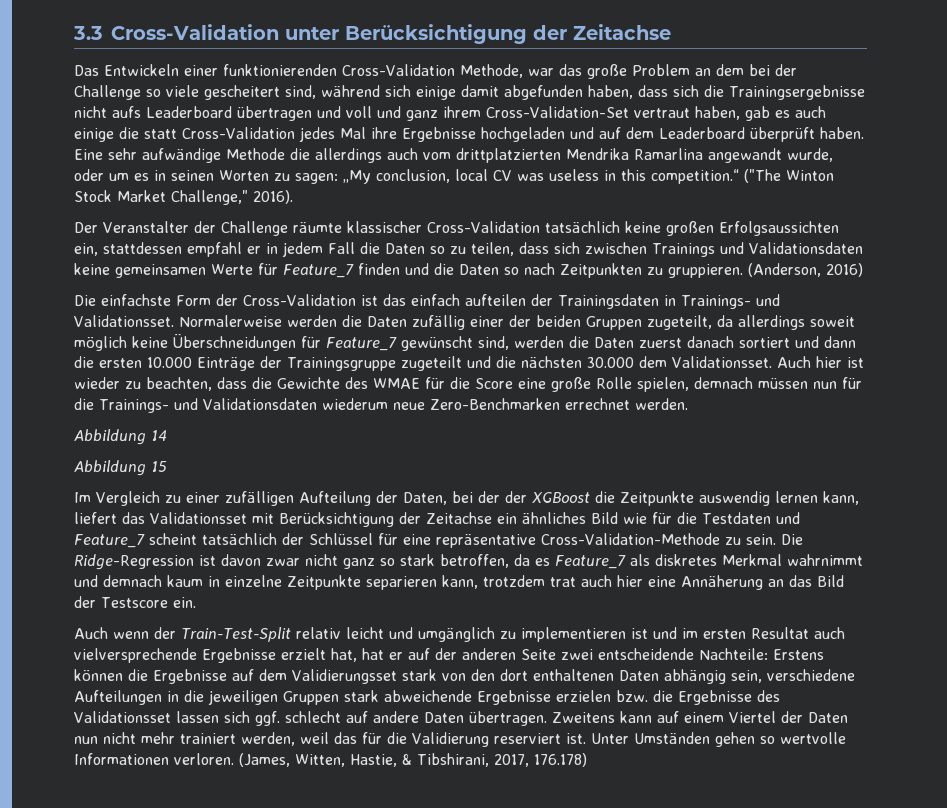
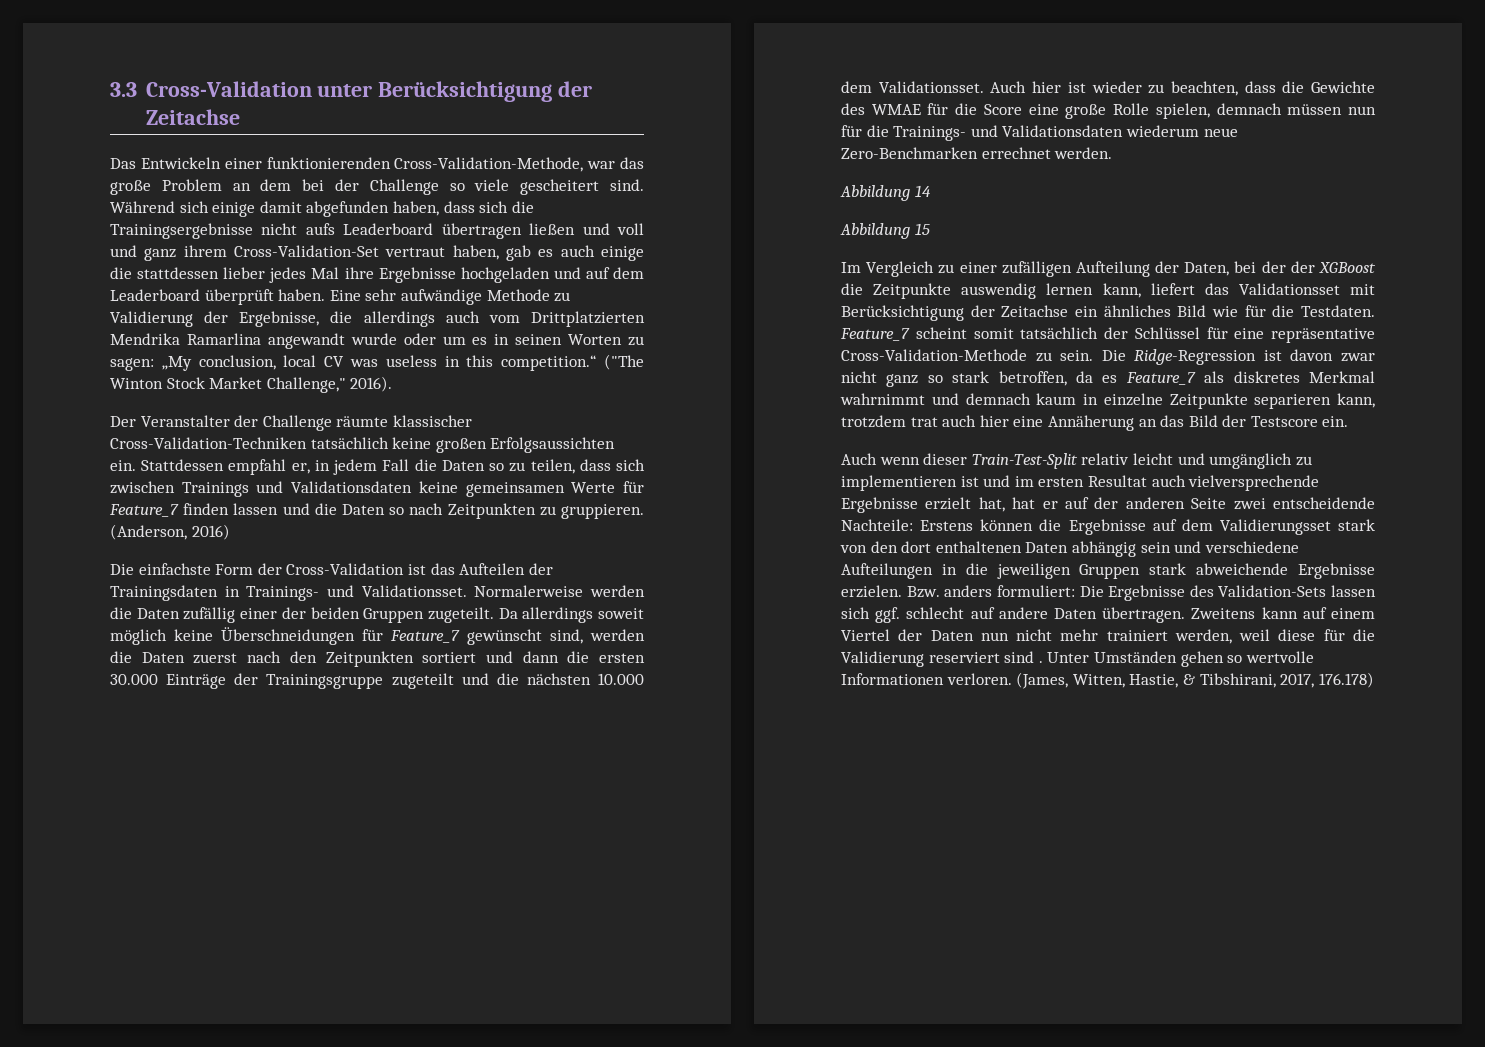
- Das Entwickeln einer funktionierenden Cross-Validation Methode, war das große Problem an dem bei der Challenge so viele gescheitert sind, während sich einige damit abgefunden haben, dass sich die Trainingsergebnisse nicht aufs Leaderboard übertragen und voll und ganz ihrem Cross-Validation-Set vertraut haben, gab es auch einige die statt Cross-Validation jedes Mal ihre Ergebnisse hochgeladen und auf dem Leaderboard überprüft haben.
+ Das Entwickeln einer funktionierenden Cross-Validation-Methode, war das große Problem an dem bei der Challenge so viele gescheitert sind. Während sich einige damit abgefunden haben, dass sich die Trainingsergebnisse nicht aufs Leaderboard übertragen ließen und voll und ganz ihrem Cross-Validation-Set vertraut haben, gab es auch einige die stattdessen lieber jedes Mal ihre Ergebnisse hochgeladen und auf dem Leaderboard überprüft haben.
- Eine sehr aufwändige Methode die allerdings auch vom drittplatzierten Mendrika Ramarlina angewandt wurde, oder um es in seinen Worten zu sagen: „My conclusion, local CV was useless in this competition.“ ("The Winton Stock Market Challenge," 2016).
+ Eine sehr aufwändige Methode zu Validierung der Ergebnisse, die allerdings auch vom Drittplatzierten Mendrika Ramarlina angewandt wurde oder um es in seinen Worten zu sagen: „My conclusion, local CV was useless in this competition.“ ("The Winton Stock Market Challenge," 2016).
- Der Veranstalter der Challenge räumte klassischer Cross-Validation tatsächlich keine großen Erfolgsaussichten ein, stattdessen empfahl er in jedem Fall die Daten so zu teilen, dass sich zwischen Trainings und Validationsdaten keine gemeinsamen Werte für Feature_7 finden und die Daten so nach Zeitpunkten zu gruppieren.
+ Der Veranstalter der Challenge räumte klassischer Cross-Validation-Techniken tatsächlich keine großen Erfolgsaussichten ein. Stattdessen empfahl er, in jedem Fall die Daten so zu teilen, dass sich zwischen Trainings und Validationsdaten keine gemeinsamen Werte für Feature_7 finden lassen und die Daten so nach Zeitpunkten zu gruppieren.
- Die einfachste Form der Cross-Validation ist das einfach aufteilen der Trainingsdaten in Trainings- und Validationsset.
+ Die einfachste Form der Cross-Validation ist das Aufteilen der Trainingsdaten in Trainings- und Validationsset.
- Normalerweise werden die Daten zufällig einer der beiden Gruppen zugeteilt, da allerdings soweit möglich keine Überschneidungen für Feature_7 gewünscht sind, werden die Daten zuerst danach sortiert und dann die ersten 10.000 Einträge der Trainingsgruppe zugeteilt und die nächsten 30.000 dem Validationsset.
+ Normalerweise werden die Daten zufällig einer der beiden Gruppen zugeteilt. Da allerdings soweit möglich keine Überschneidungen für Feature_7 gewünscht sind, werden die Daten zuerst nach den Zeitpunkten sortiert und dann die ersten 30.000 Einträge der Trainingsgruppe zugeteilt und die nächsten 10.000 dem Validationsset.
- Im Vergleich zu einer zufälligen Aufteilung der Daten, bei der der XGBoost die Zeitpunkte auswendig lernen kann, liefert das Validationsset mit Berücksichtigung der Zeitachse ein ähnliches Bild wie für die Testdaten und Feature_7 scheint tatsächlich der Schlüssel für eine repräsentative Cross-Validation-Methode zu sein.
+ Im Vergleich zu einer zufälligen Aufteilung der Daten, bei der der XGBoost die Zeitpunkte auswendig lernen kann, liefert das Validationsset mit Berücksichtigung der Zeitachse ein ähnliches Bild wie für die Testdaten. Feature_7 scheint somit tatsächlich der Schlüssel für eine repräsentative Cross-Validation-Methode zu sein.
- Auch wenn der Train-Test-Split relativ leicht und umgänglich zu implementieren ist und im ersten Resultat auch vielversprechende Ergebnisse erzielt hat, hat er auf der anderen Seite zwei entscheidende Nachteile:
+ Auch wenn dieser Train-Test-Split relativ leicht und umgänglich zu implementieren ist und im ersten Resultat auch vielversprechende Ergebnisse erzielt hat, hat er auf der anderen Seite zwei entscheidende Nachteile:
- Erstens können die Ergebnisse auf dem Validierungsset stark von den dort enthaltenen Daten abhängig sein, verschiedene Aufteilungen in die jeweiligen Gruppen stark abweichende Ergebnisse erzielen bzw. die Ergebnisse des Validationsset lassen sich ggf. schlecht auf andere Daten übertragen.
+ Erstens können die Ergebnisse auf dem Validierungsset stark von den dort enthaltenen Daten abhängig sein und verschiedene Aufteilungen in die jeweiligen Gruppen stark abweichende Ergebnisse erzielen. Bzw. anders formuliert: Die Ergebnisse des Validation-Sets lassen sich ggf. schlecht auf andere Daten übertragen.
- Zweitens kann auf einem Viertel der Daten nun nicht mehr trainiert werden, weil das für die Validierung reserviert ist.
+ Zweitens kann auf einem Viertel der Daten nun nicht mehr trainiert werden, weil diese für die Validierung reserviert sind .

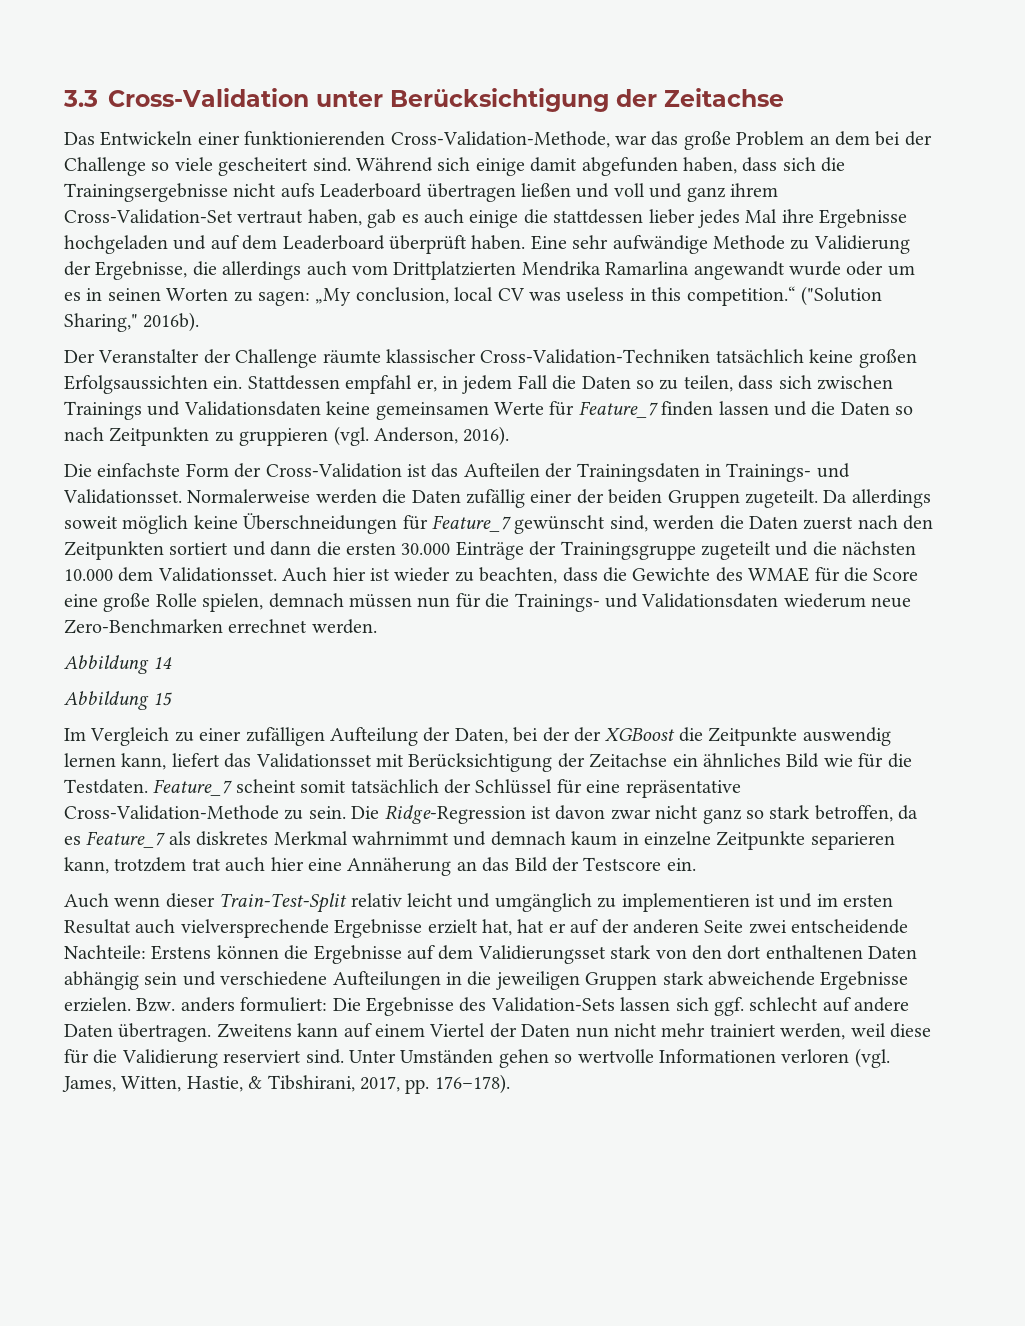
- Eine sehr aufwändige Methode zu Validierung der Ergebnisse, die allerdings auch vom Drittplatzierten Mendrika Ramarlina angewandt wurde oder um es in seinen Worten zu sagen: „My conclusion, local CV was useless in this competition.“ ("The Winton Stock Market Challenge," 2016).
+ Eine sehr aufwändige Methode zu Validierung der Ergebnisse, die allerdings auch vom Drittplatzierten Mendrika Ramarlina angewandt wurde oder um es in seinen Worten zu sagen: „My conclusion, local CV was useless in this competition.“ ("Solution Sharing," 2016b).
- Stattdessen empfahl er, in jedem Fall die Daten so zu teilen, dass sich zwischen Trainings und Validationsdaten keine gemeinsamen Werte für Feature_7 finden lassen und die Daten so nach Zeitpunkten zu gruppieren. (Anderson, 2016)
+ Stattdessen empfahl er, in jedem Fall die Daten so zu teilen, dass sich zwischen Trainings und Validationsdaten keine gemeinsamen Werte für Feature_7 finden lassen und die Daten so nach Zeitpunkten zu gruppieren (vgl. Anderson, 2016).
- Zweitens kann auf einem Viertel der Daten nun nicht mehr trainiert werden, weil diese für die Validierung reserviert sind .
+ Zweitens kann auf einem Viertel der Daten nun nicht mehr trainiert werden, weil diese für die Validierung reserviert sind.
- Unter Umständen gehen so wertvolle Informationen verloren. (James, Witten, Hastie, & Tibshirani, 2017, 176.178)
+ Unter Umständen gehen so wertvolle Informationen verloren (vgl. James, Witten, Hastie, & Tibshirani, 2017, pp. 176–178).

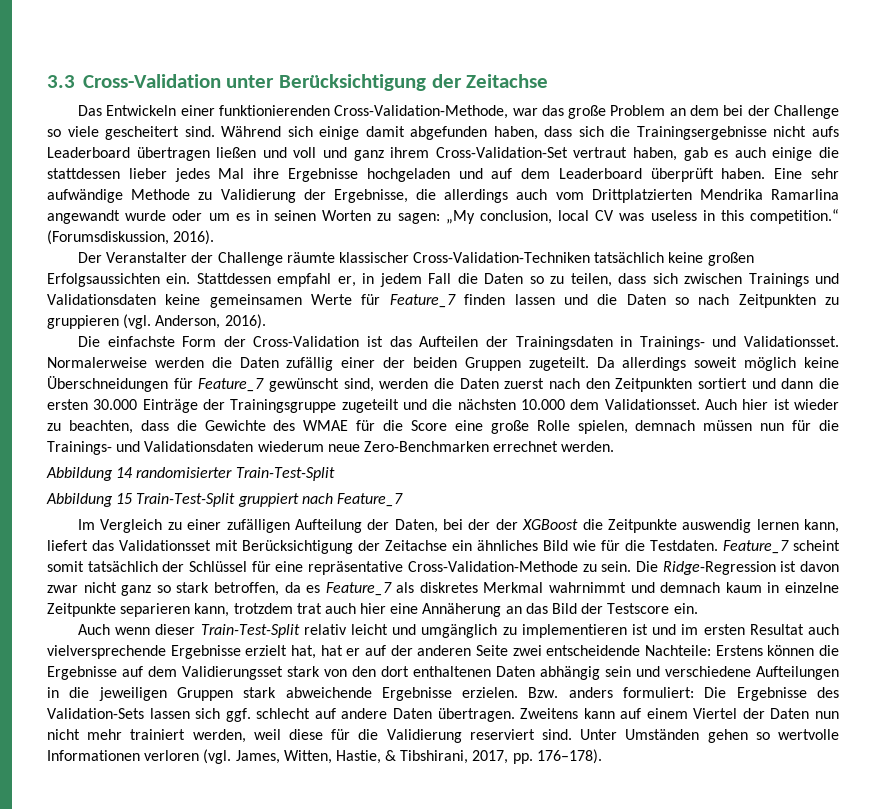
- Eine sehr aufwändige Methode zu Validierung der Ergebnisse, die allerdings auch vom Drittplatzierten Mendrika Ramarlina angewandt wurde oder um es in seinen Worten zu sagen: „My conclusion, local CV was useless in this competition.“ ("Solution Sharing," 2016b).
+ Eine sehr aufwändige Methode zu Validierung der Ergebnisse, die allerdings auch vom Drittplatzierten Mendrika Ramarlina angewandt wurde oder um es in seinen Worten zu sagen: „My conclusion, local CV was useless in this competition.“ (Forumsdiskussion, 2016).
- Abbildung 14
+ Abbildung 14 randomisierter Train-Test-Split
- Abbildung 15
+ Abbildung 15 Train-Test-Split gruppiert nach Feature_7

